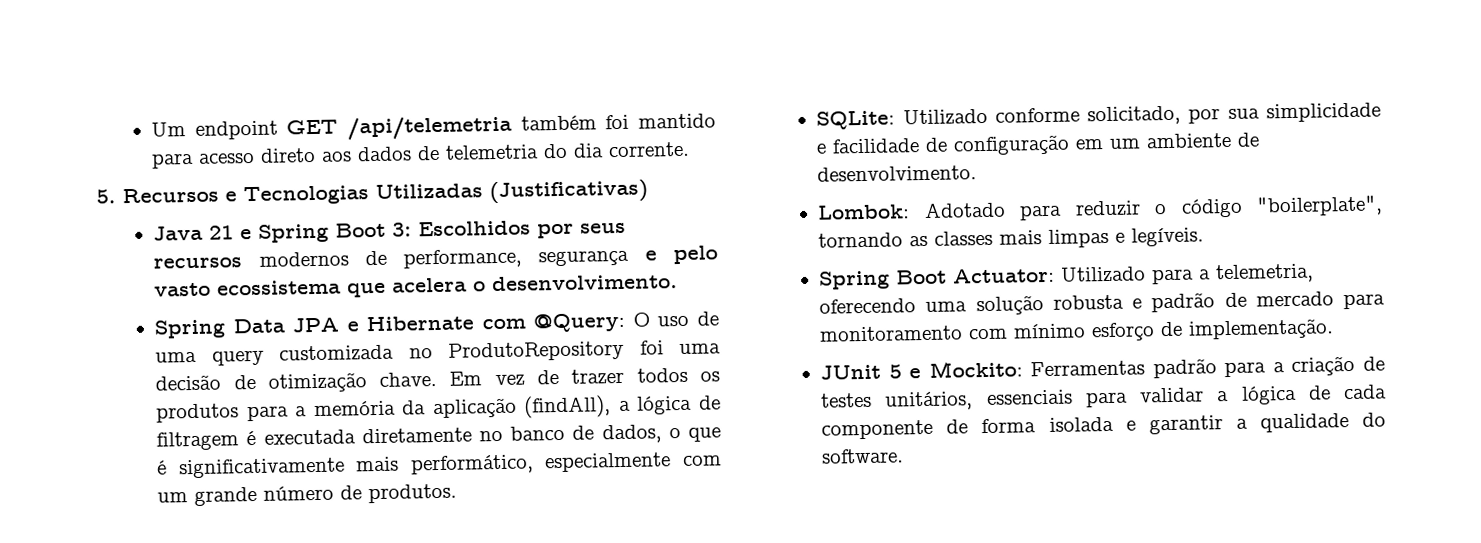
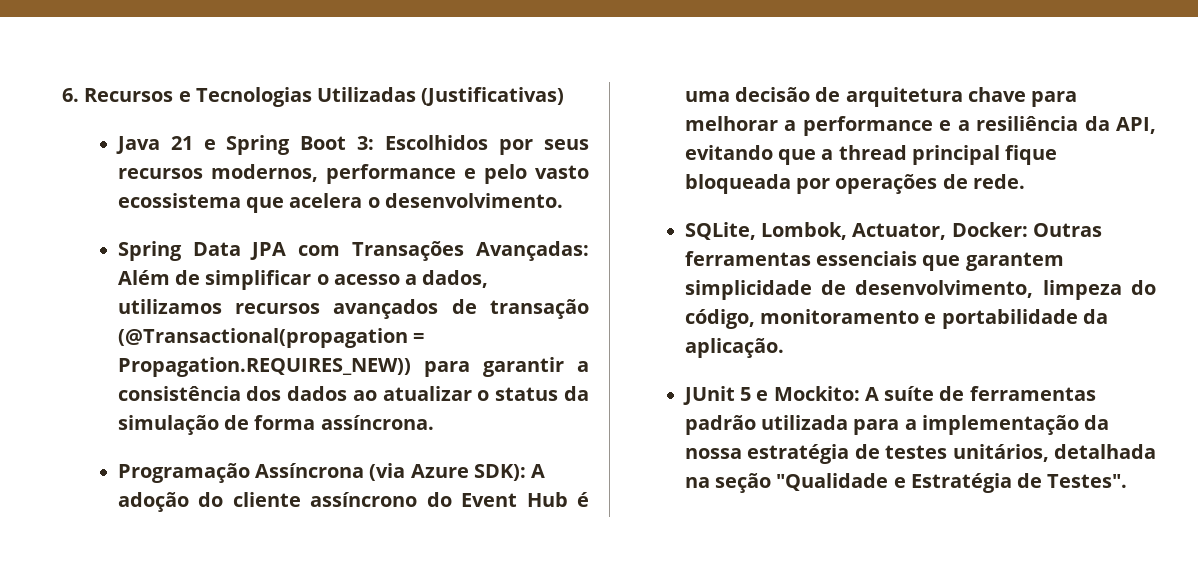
- Um endpoint GET /api/telemetria também foi mantido para acesso direto aos dados de telemetria do dia corrente.
- 5. Recursos e Tecnologias Utilizadas (Justificativas)
+ 6. Recursos e Tecnologias Utilizadas (Justificativas)
- Java 21 e Spring Boot 3: Escolhidos por seus recursos modernos de performance, segurança e pelo vasto ecossistema que acelera o desenvolvimento.
+ Java 21 e Spring Boot 3: Escolhidos por seus recursos modernos, performance e pelo vasto ecossistema que acelera o desenvolvimento.
- Spring Data JPA e Hibernate com @Query: O uso de uma query customizada no ProdutoRepository foi uma decisão de otimização chave. Em vez de trazer todos os produtos para a memória da aplicação (findAll), a lógica de filtragem é executada diretamente no banco de dados, o que é significativamente mais performático, especialmente com um grande número de produtos.
- SQLite: Utilizado conforme solicitado, por sua simplicidade e facilidade de configuração em um ambiente de desenvolvimento.
- Lombok: Adotado para reduzir o código "boilerplate", tornando as classes mais limpas e legíveis.
- Spring Boot Actuator: Utilizado para a telemetria, oferecendo uma solução robusta e padrão de mercado para monitoramento com mínimo esforço de implementação.
- JUnit 5 e Mockito: Ferramentas padrão para a criação de testes unitários, essenciais para validar a lógica de cada componente de forma isolada e garantir a qualidade do software.
+ Spring Data JPA com Transações Avançadas: Além de simplificar o acesso a dados, utilizamos recursos avançados de transação (@Transactional(propagation = Propagation.REQUIRES_NEW)) para garantir a consistência dos dados ao atualizar o status da simulação de forma assíncrona.
+ Programação Assíncrona (via Azure SDK): A adoção do cliente assíncrono do Event Hub é uma decisão de arquitetura chave para melhorar a performance e a resiliência da API, evitando que a thread principal fique bloqueada por operações de rede.
+ SQLite, Lombok, Actuator, Docker: Outras ferramentas essenciais que garantem simplicidade de desenvolvimento, limpeza do código, monitoramento e portabilidade da aplicação.
+ JUnit 5 e Mockito: A suíte de ferramentas padrão utilizada para a implementação da nossa estratégia de testes unitários, detalhada na seção "Qualidade e Estratégia de Testes".

